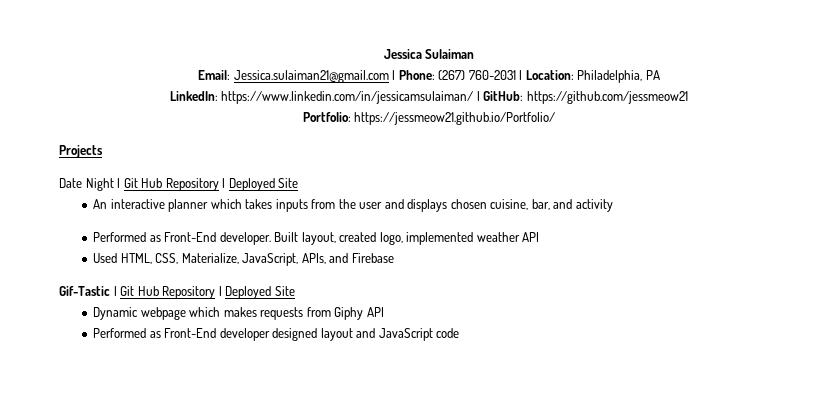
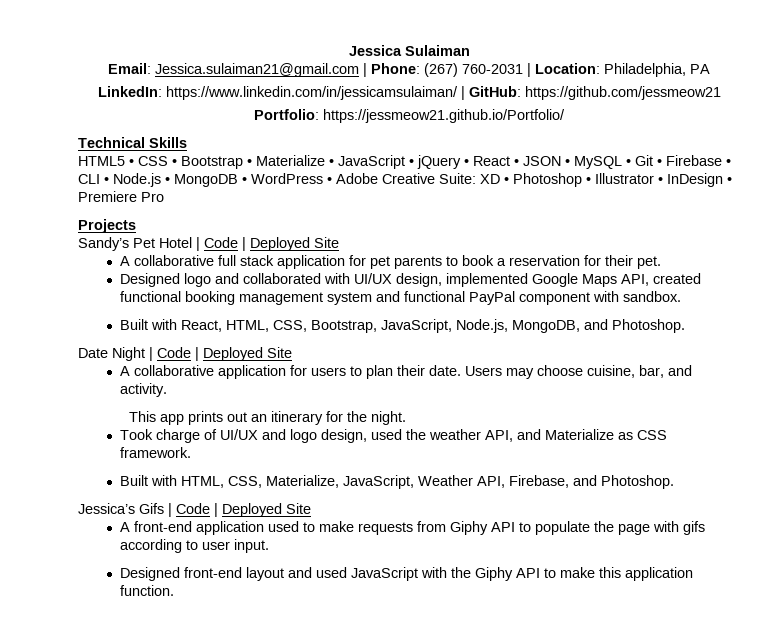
+ Technical Skills
+ HTML5 • CSS • Bootstrap • Materialize • JavaScript • jQuery • React • JSON • MySQL • Git • Firebase • CLI • Node.js • MongoDB • WordPress • Adobe Creative Suite: XD • Photoshop • Illustrator • InDesign • Premiere Pro
  Projects
+ Sandy’s Pet Hotel | Code | Deployed Site
+ A collaborative full stack application for pet parents to book a reservation for their pet.
+ Designed logo and collaborated with UI/UX design, implemented Google Maps API, created functional booking management system and functional PayPal component with sandbox.
+ Built with React, HTML, CSS, Bootstrap, JavaScript, Node.js, MongoDB, and Photoshop.
- Date Night | Git Hub Repository | Deployed Site
- An interactive planner which takes inputs from the user and displays chosen cuisine, bar, and activity
- Performed as Front-End developer. Built layout, created logo, implemented weather API
- Used HTML, CSS, Materialize, JavaScript, APIs, and Firebase
- Gif-Tastic | Git Hub Repository | Deployed Site
- Dynamic webpage which makes requests from Giphy API
- Performed as Front-End developer designed layout and JavaScript code
+ Date Night | Code | Deployed Site
+ A collaborative application for users to plan their date. Users may choose cuisine, bar, and activity.
+ This app prints out an itinerary for the night.
+ Took charge of UI/UX and logo design, used the weather API, and Materialize as CSS framework.
+ Built with HTML, CSS, Materialize, JavaScript, Weather API, Firebase, and Photoshop.
+ Jessica’s Gifs | Code | Deployed Site
+ A front-end application used to make requests from Giphy API to populate the page with gifs according to user input.
+ Designed front-end layout and used JavaScript with the Giphy API to make this application function.

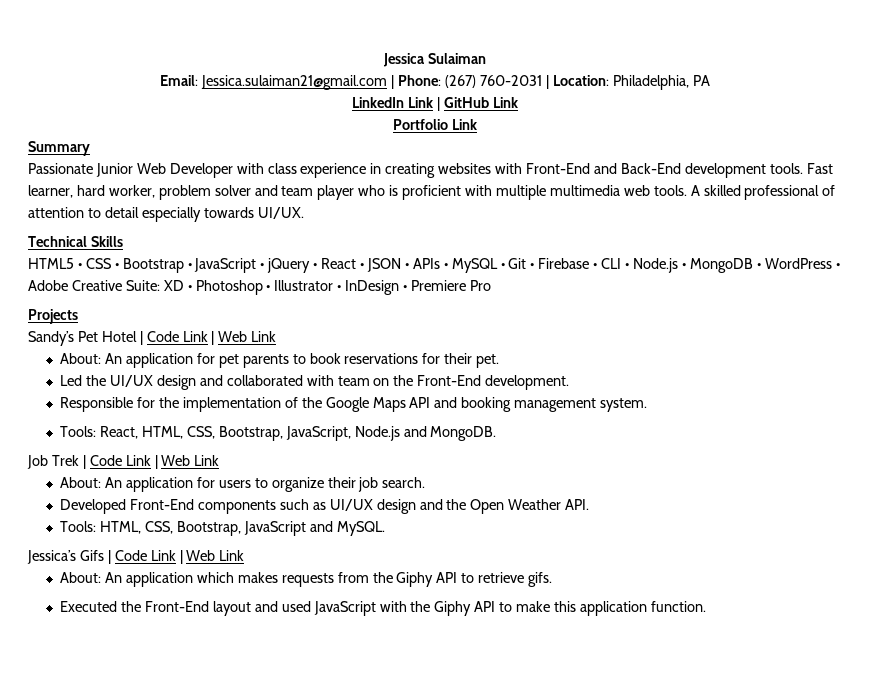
- LinkedIn: https://www.linkedin.com/in/jessicamsulaiman/ | GitHub: https://github.com/jessmeow21
- Portfolio: https://jessmeow21.github.io/Portfolio/
+ LinkedIn Link | GitHub Link
+ Portfolio Link
+ Summary
+ Passionate Junior Web Developer with class experience in creating websites with Front-End and Back-End development tools. Fast learner, hard worker, problem solver and team player who is proficient with multiple multimedia web tools. A skilled professional of attention to detail especially towards UI/UX.
- HTML5 • CSS • Bootstrap • Materialize • JavaScript • jQuery • React • JSON • MySQL • Git • Firebase • CLI • Node.js • MongoDB • WordPress • Adobe Creative Suite: XD • Photoshop • Illustrator • InDesign • Premiere Pro
+ HTML5 • CSS • Bootstrap • JavaScript • jQuery • React • JSON • APIs • MySQL • Git • Firebase • CLI • Node.js • MongoDB • WordPress • Adobe Creative Suite: XD • Photoshop • Illustrator • InDesign • Premiere Pro
- Sandy’s Pet Hotel | Code | Deployed Site
- A collaborative full stack application for pet parents to book a reservation for their pet.
+ Sandy’s Pet Hotel | Code Link | Web Link
+ About: An application for pet parents to book reservations for their pet.
- Designed logo and collaborated with UI/UX design, implemented Google Maps API, created functional booking management system and functional PayPal component with sandbox.
- Built with React, HTML, CSS, Bootstrap, JavaScript, Node.js, MongoDB, and Photoshop.
- Date Night | Code | Deployed Site
- A collaborative application for users to plan their date. Users may choose cuisine, bar, and activity.
- This app prints out an itinerary for the night.
- Took charge of UI/UX and logo design, used the weather API, and Materialize as CSS framework.
- Built with HTML, CSS, Materialize, JavaScript, Weather API, Firebase, and Photoshop.
- Jessica’s Gifs | Code | Deployed Site
- A front-end application used to make requests from Giphy API to populate the page with gifs according to user input.
- Designed front-end layout and used JavaScript with the Giphy API to make this application function.
+ Led the UI/UX design and collaborated with team on the Front-End development.
+ Responsible for the implementation of the Google Maps API and booking management system.
+ Tools: React, HTML, CSS, Bootstrap, JavaScript, Node.js and MongoDB.
+ Job Trek | Code Link | Web Link
+ About: An application for users to organize their job search.
+ Developed Front-End components such as UI/UX design and the Open Weather API.
+ Tools: HTML, CSS, Bootstrap, JavaScript and MySQL.
+ Jessica’s Gifs | Code Link | Web Link
+ About: An application which makes requests from the Giphy API to retrieve gifs.
+ Executed the Front-End layout and used JavaScript with the Giphy API to make this application function.

